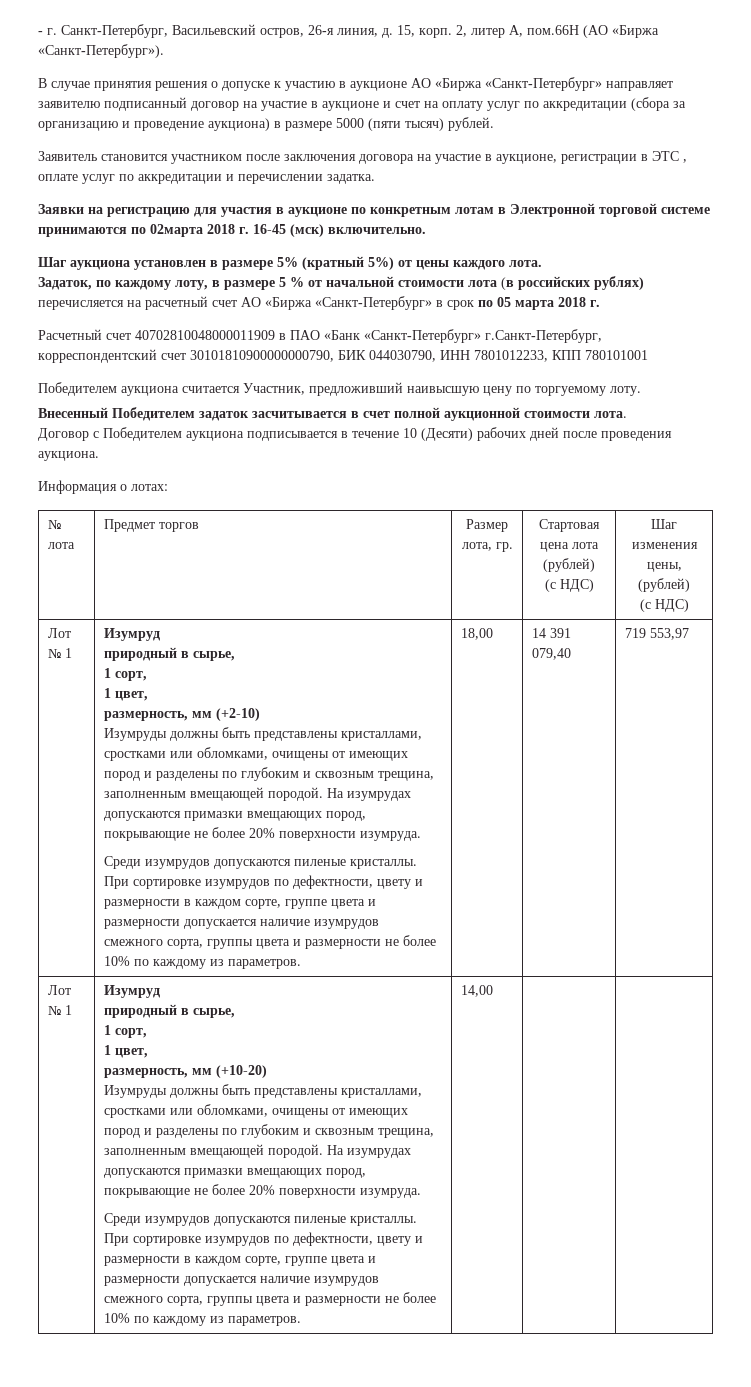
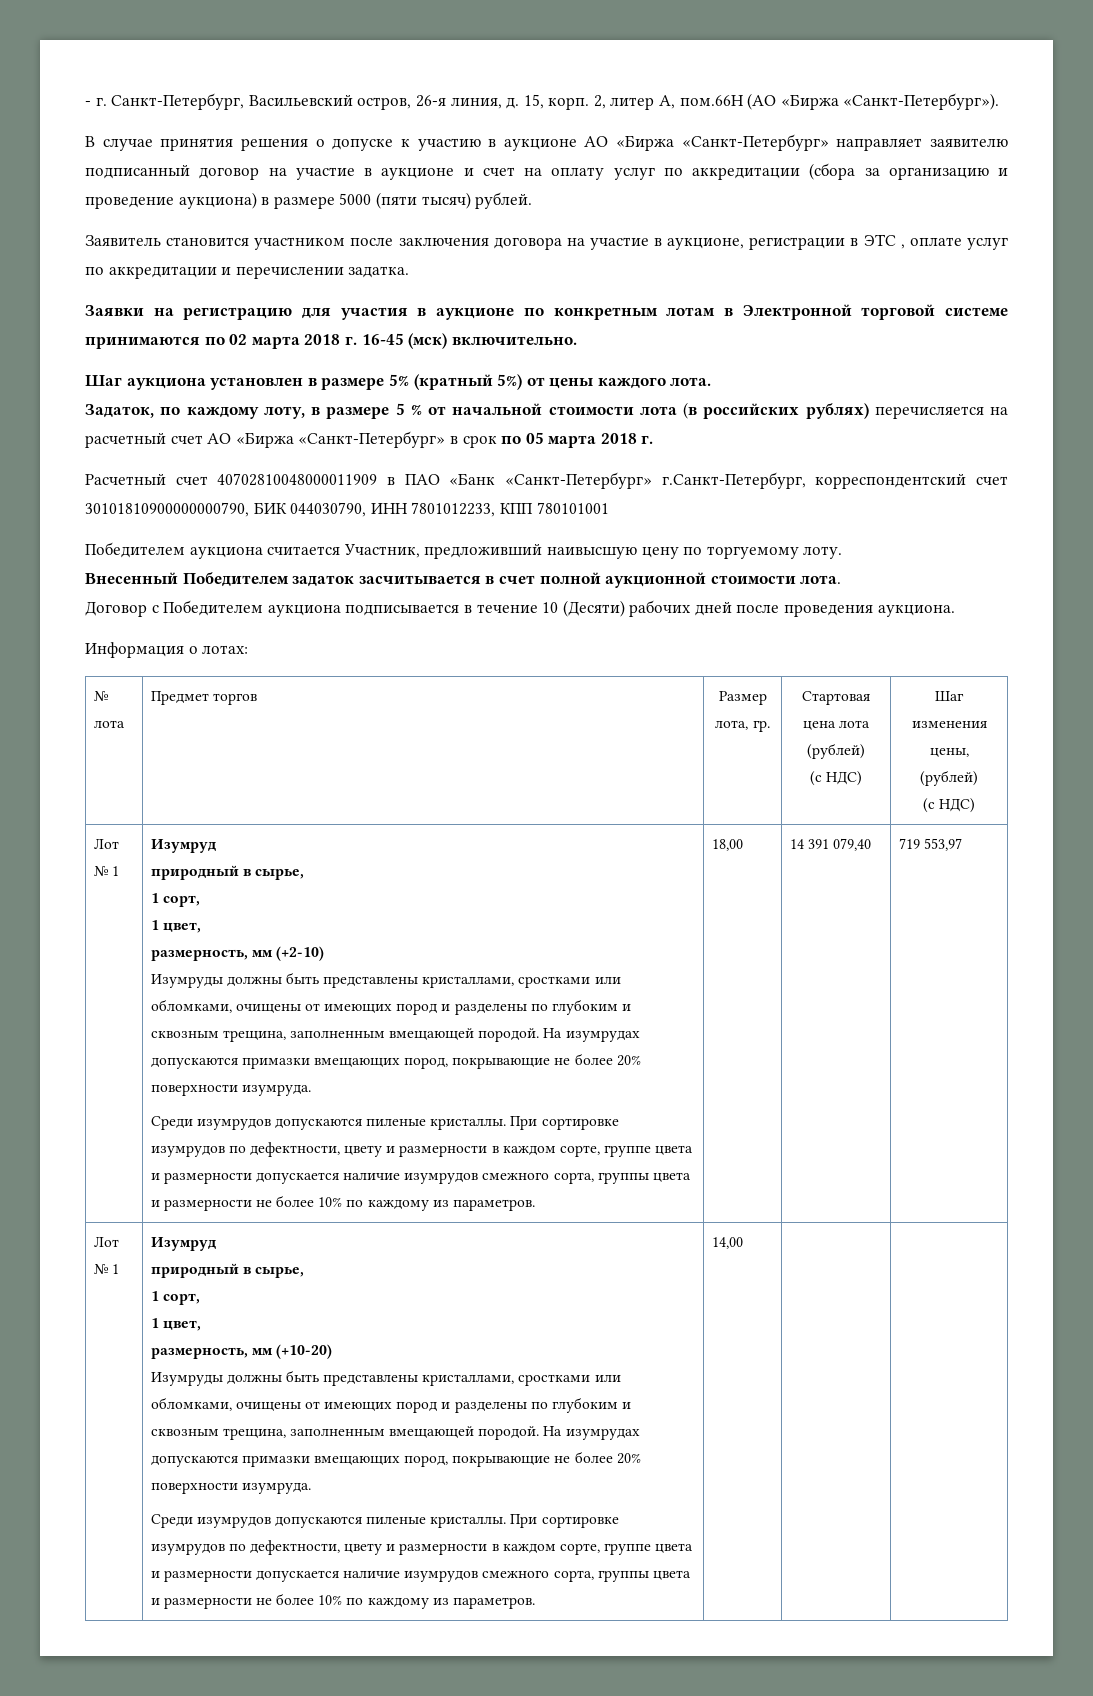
- Заявки на регистрацию для участия в аукционе по конкретным лотам в Электронной торговой системе принимаются по 02марта 2018 г. 16-45 (мск) включительно.
+ Заявки на регистрацию для участия в аукционе по конкретным лотам в Электронной торговой системе принимаются по 02 марта 2018 г. 16-45 (мск) включительно.

